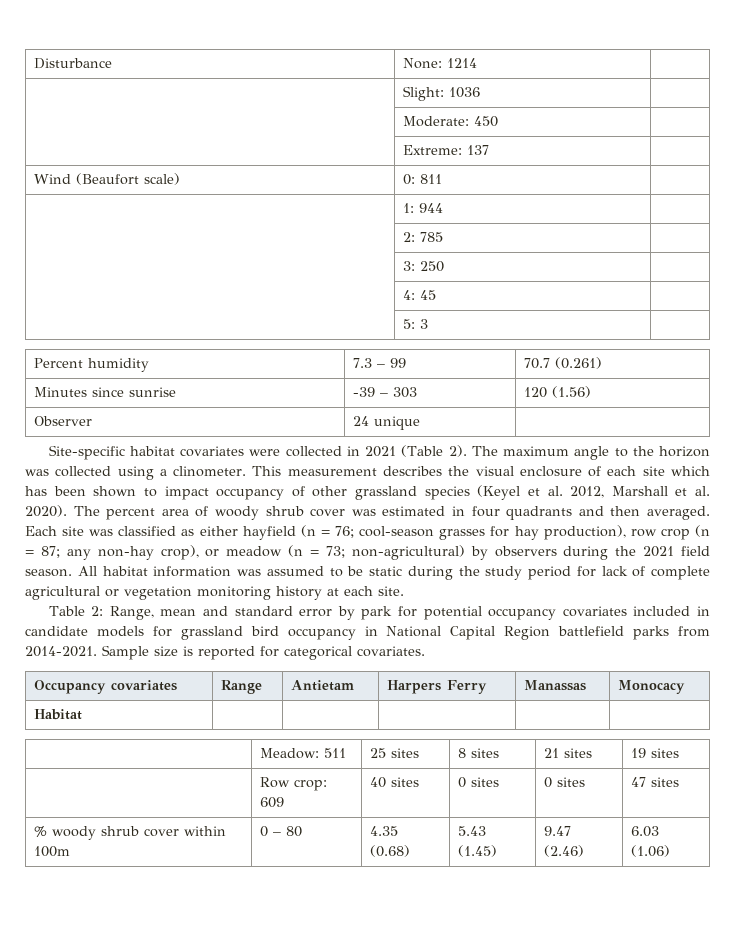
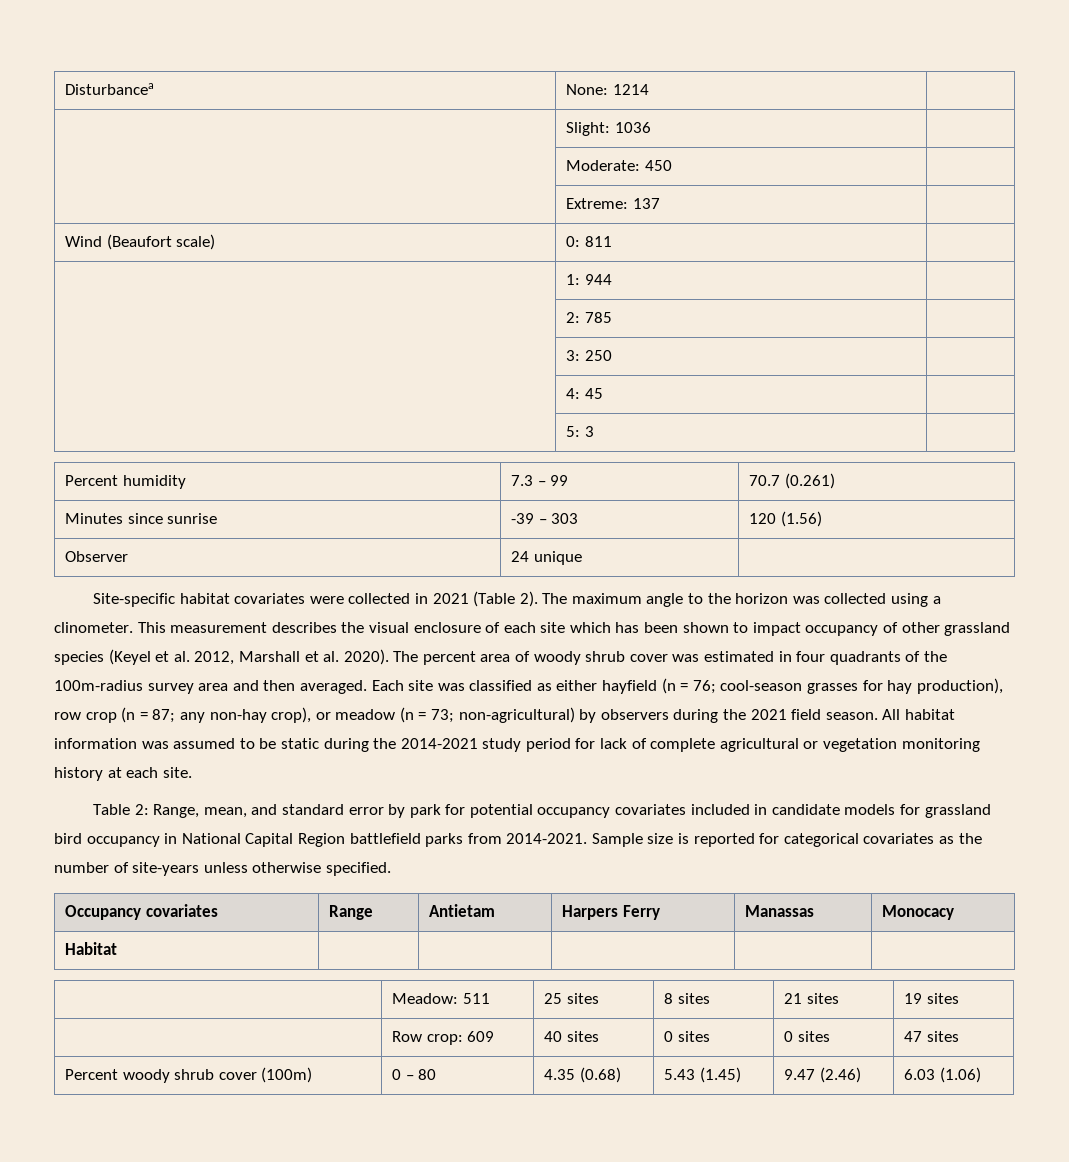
- Disturbance | None: 1214 |
+ Disturbancea | None: 1214 |
- The percent area of woody shrub cover was estimated in four quadrants and then averaged.
+ The percent area of woody shrub cover was estimated in four quadrants of the 100m-radius survey area and then averaged.
- All habitat information was assumed to be static during the study period for lack of complete agricultural or vegetation monitoring history at each site.
+ All habitat information was assumed to be static during the 2014-2021 study period for lack of complete agricultural or vegetation monitoring history at each site.
- Table 2: Range, mean and standard error by park for potential occupancy covariates included in candidate models for grassland bird occupancy in National Capital Region battlefield parks from 2014-2021.
+ Table 2: Range, mean, and standard error by park for potential occupancy covariates included in candidate models for grassland bird occupancy in National Capital Region battlefield parks from 2014-2021.
- Sample size is reported for categorical covariates.
+ Sample size is reported for categorical covariates as the number of site-years unless otherwise specified.
- % woody shrub cover within 100m | 0 – 80 | 4.35 (0.68) | 5.43 (1.45) | 9.47 (2.46) | 6.03 (1.06)
+ Percent woody shrub cover (100m) | 0 – 80 | 4.35 (0.68) | 5.43 (1.45) | 9.47 (2.46) | 6.03 (1.06)

